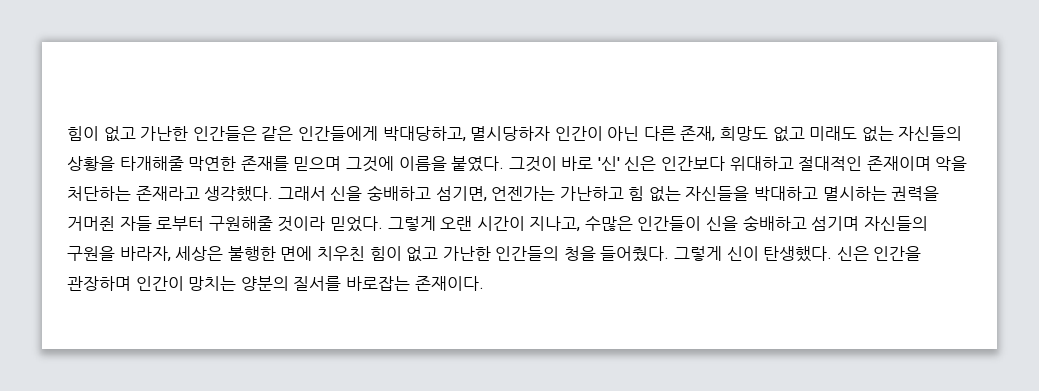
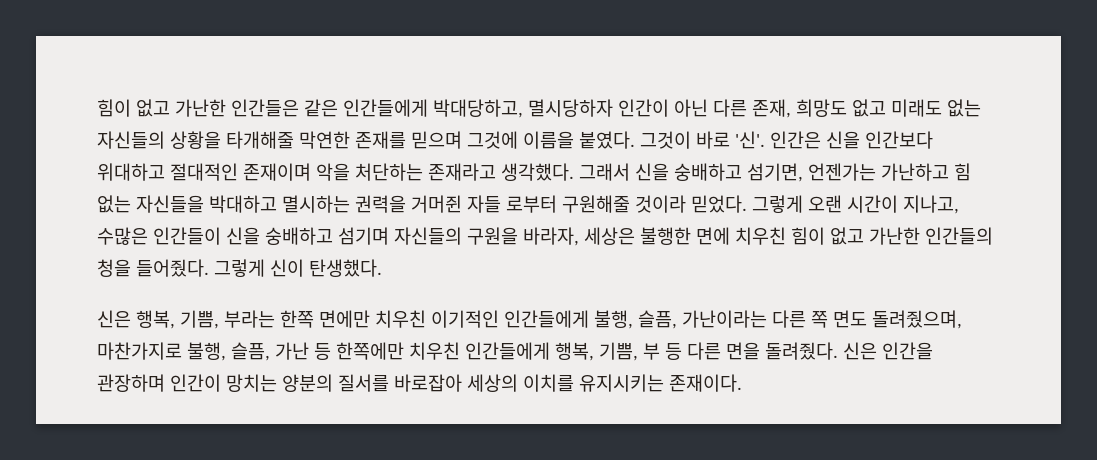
- 그것이 바로 '신' 신은 인간보다 위대하고 절대적인 존재이며 악을 처단하는 존재라고 생각했다.
+ 그것이 바로 '신'. 인간은 신을 인간보다 위대하고 절대적인 존재이며 악을 처단하는 존재라고 생각했다.
- 그렇게 신이 탄생했다. 신은 인간을 관장하며 인간이 망치는 양분의 질서를 바로잡는 존재이다.
+ 그렇게 신이 탄생했다.
+ 신은 행복, 기쁨, 부라는 한쪽 면에만 치우친 이기적인 인간들에게 불행, 슬픔, 가난이라는 다른 쪽 면도 돌려줬으며, 마찬가지로 불행, 슬픔, 가난 등 한쪽에만 치우친 인간들에게 행복, 기쁨, 부 등 다른 면을 돌려줬다. 신은 인간을 관장하며 인간이 망치는 양분의 질서를 바로잡아 세상의 이치를 유지시키는 존재이다.

